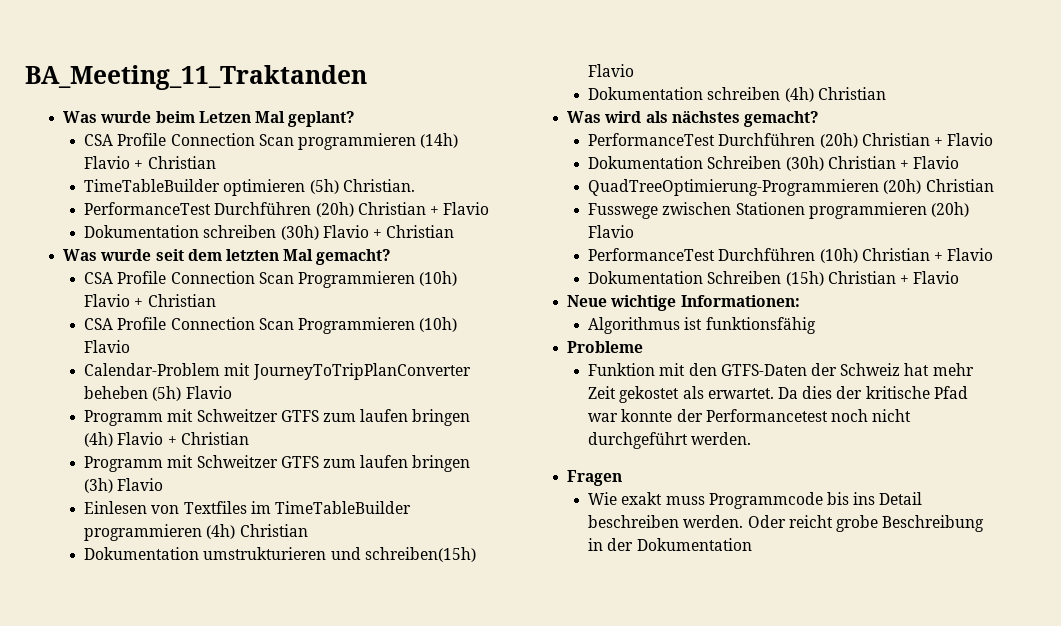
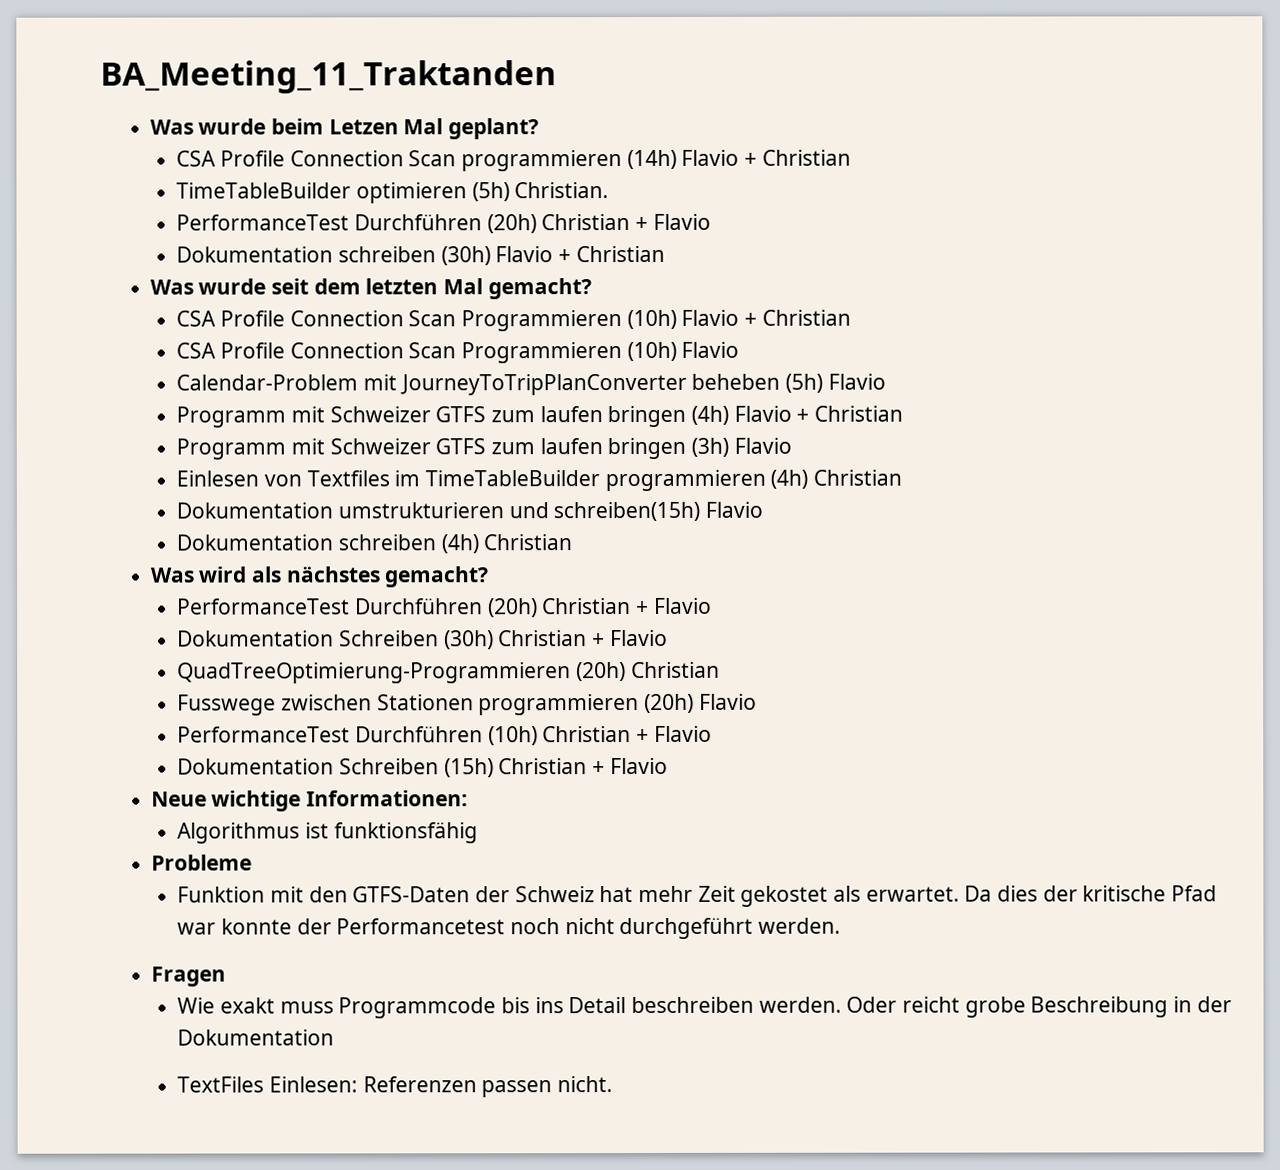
- Programm mit Schweitzer GTFS zum laufen bringen (4h) Flavio + Christian
+ Programm mit Schweizer GTFS zum laufen bringen (4h) Flavio + Christian
- Programm mit Schweitzer GTFS zum laufen bringen (3h) Flavio
+ Programm mit Schweizer GTFS zum laufen bringen (3h) Flavio
+ TextFiles Einlesen: Referenzen passen nicht.

